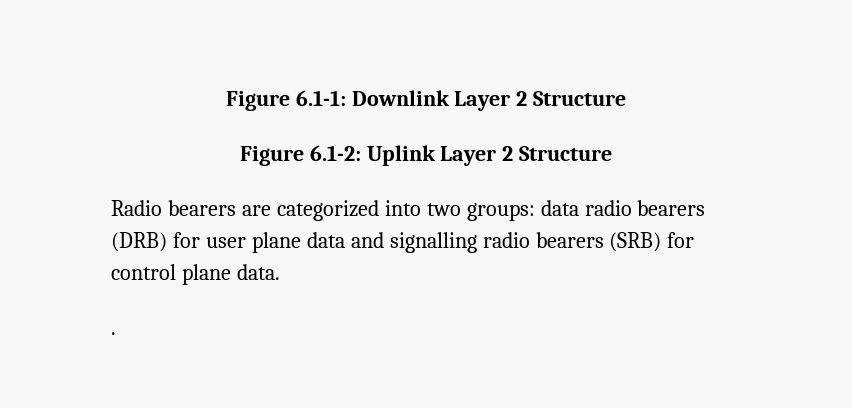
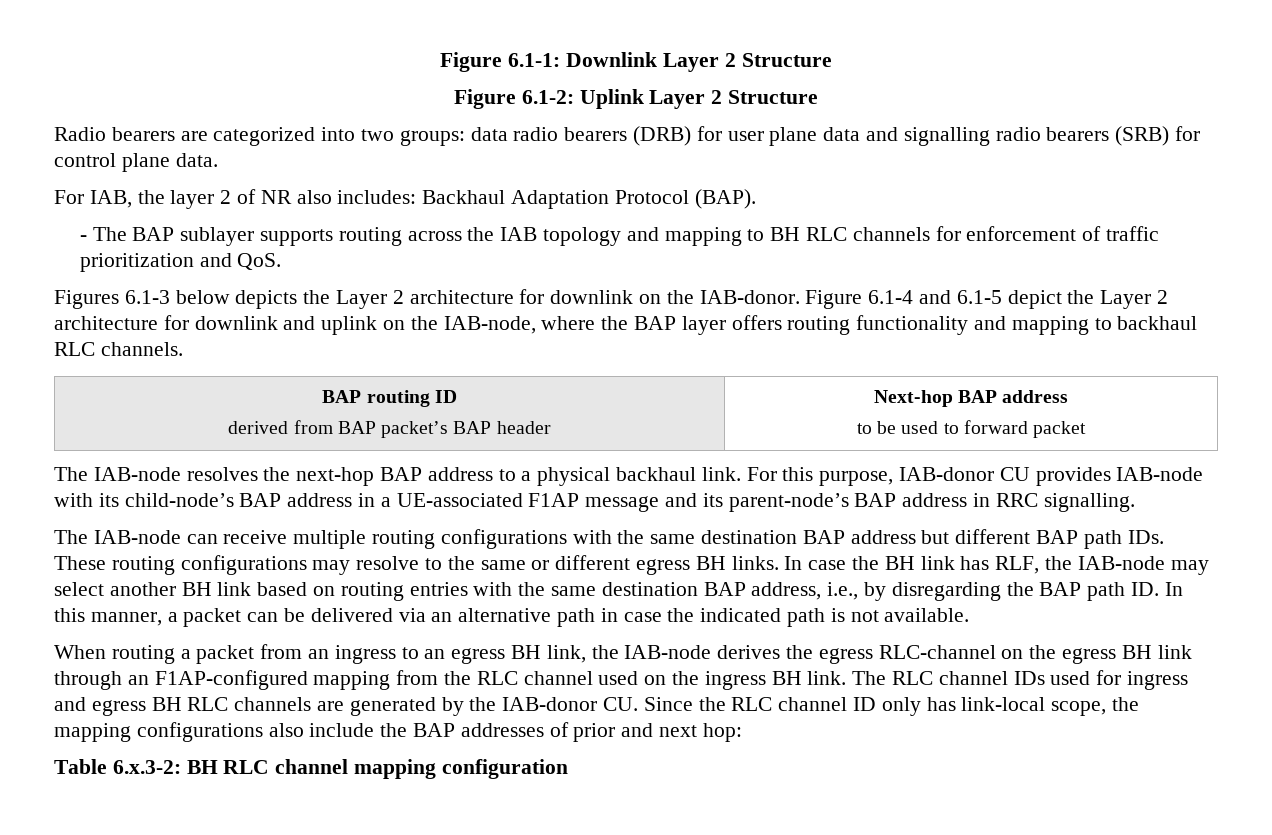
- .
+ For IAB, the layer 2 of NR also includes: Backhaul Adaptation Protocol (BAP).
+ - The BAP sublayer supports routing across the IAB topology and mapping to BH RLC channels for enforcement of traffic prioritization and QoS.
+ Figures 6.1-3 below depicts the Layer 2 architecture for downlink on the IAB-donor. Figure 6.1-4 and 6.1-5 depict the Layer 2 architecture for downlink and uplink on the IAB-node, where the BAP layer offers routing functionality and mapping to backhaul RLC channels.
+ BAP routing ID
+ derived from BAP packet’s BAP header | Next-hop BAP address
+ to be used to forward packet
+ The IAB-node resolves the next-hop BAP address to a physical backhaul link. For this purpose, IAB-donor CU provides IAB-node with its child-node’s BAP address in a UE-associated F1AP message and its parent-node’s BAP address in RRC signalling.
+ The IAB-node can receive multiple routing configurations with the same destination BAP address but different BAP path IDs. These routing configurations may resolve to the same or different egress BH links. In case the BH link has RLF, the IAB-node may select another BH link based on routing entries with the same destination BAP address, i.e., by disregarding the BAP path ID. In this manner, a packet can be delivered via an alternative path in case the indicated path is not available.
+ When routing a packet from an ingress to an egress BH link, the IAB-node derives the egress RLC-channel on the egress BH link through an F1AP-configured mapping from the RLC channel used on the ingress BH link. The RLC channel IDs used for ingress and egress BH RLC channels are generated by the IAB-donor CU. Since the RLC channel ID only has link-local scope, the mapping configurations also include the BAP addresses of prior and next hop:
+ Table 6.x.3-2: BH RLC channel mapping configuration

